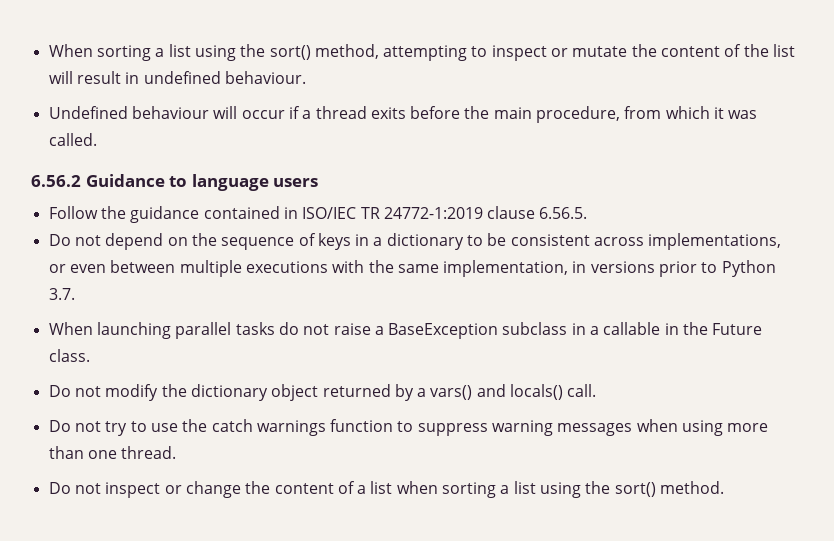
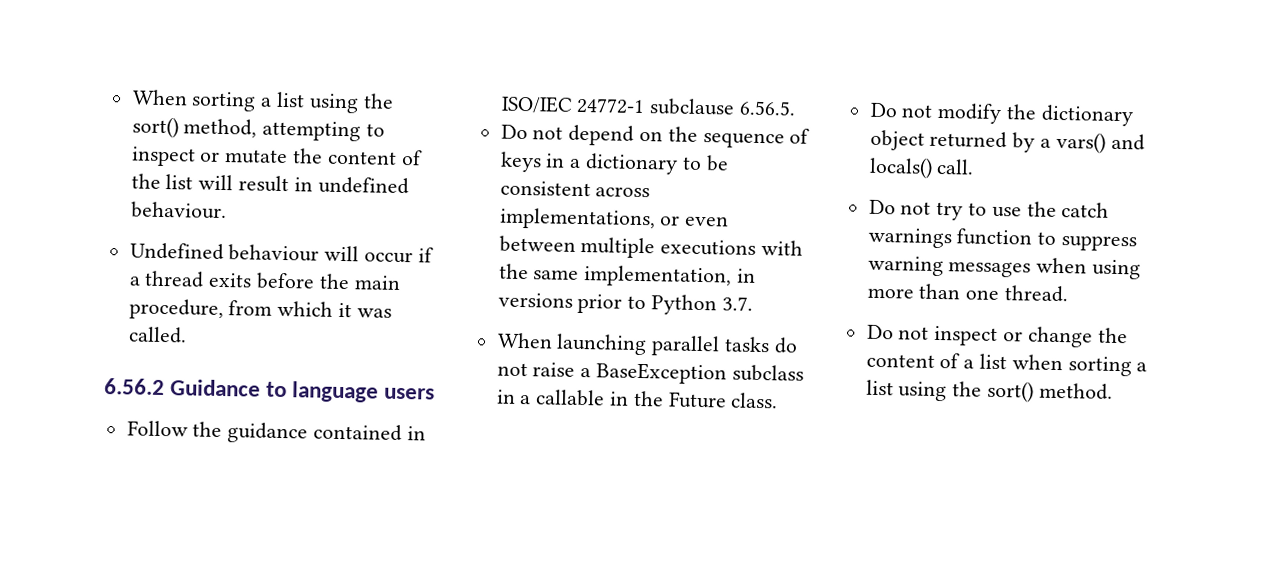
- Follow the guidance contained in ISO/IEC TR 24772-1:2019 clause 6.56.5.
+ Follow the guidance contained in ISO/IEC 24772-1 subclause 6.56.5.

